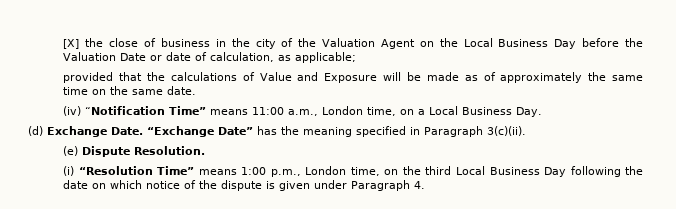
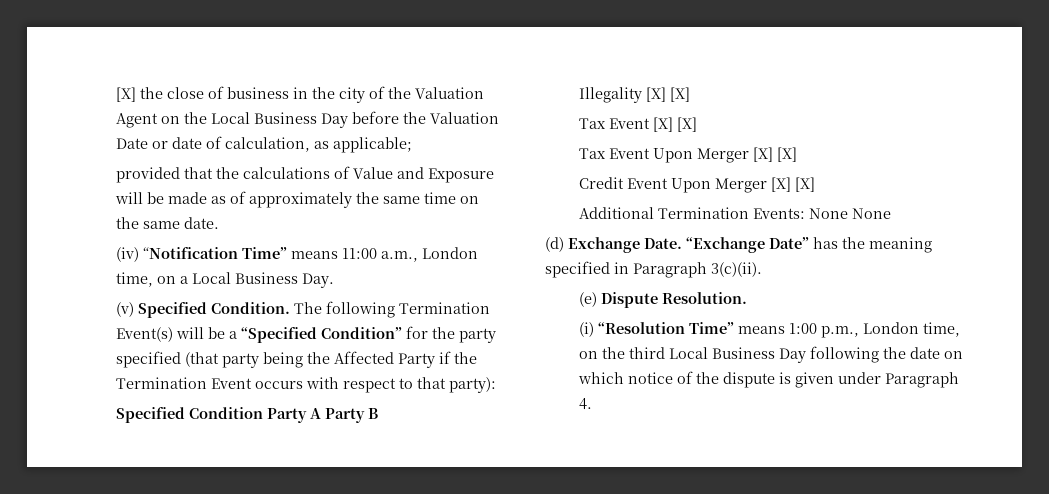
+ (v) Specified Condition. The following Termination Event(s) will be a “Specified Condition” for the party specified (that party being the Affected Party if the Termination Event occurs with respect to that party):
+ Specified Condition Party A Party B
+ Illegality [X] [X]
+ Tax Event [X] [X]
+ Tax Event Upon Merger [X] [X]
+ Credit Event Upon Merger [X] [X]
+ Additional Termination Events: None None

